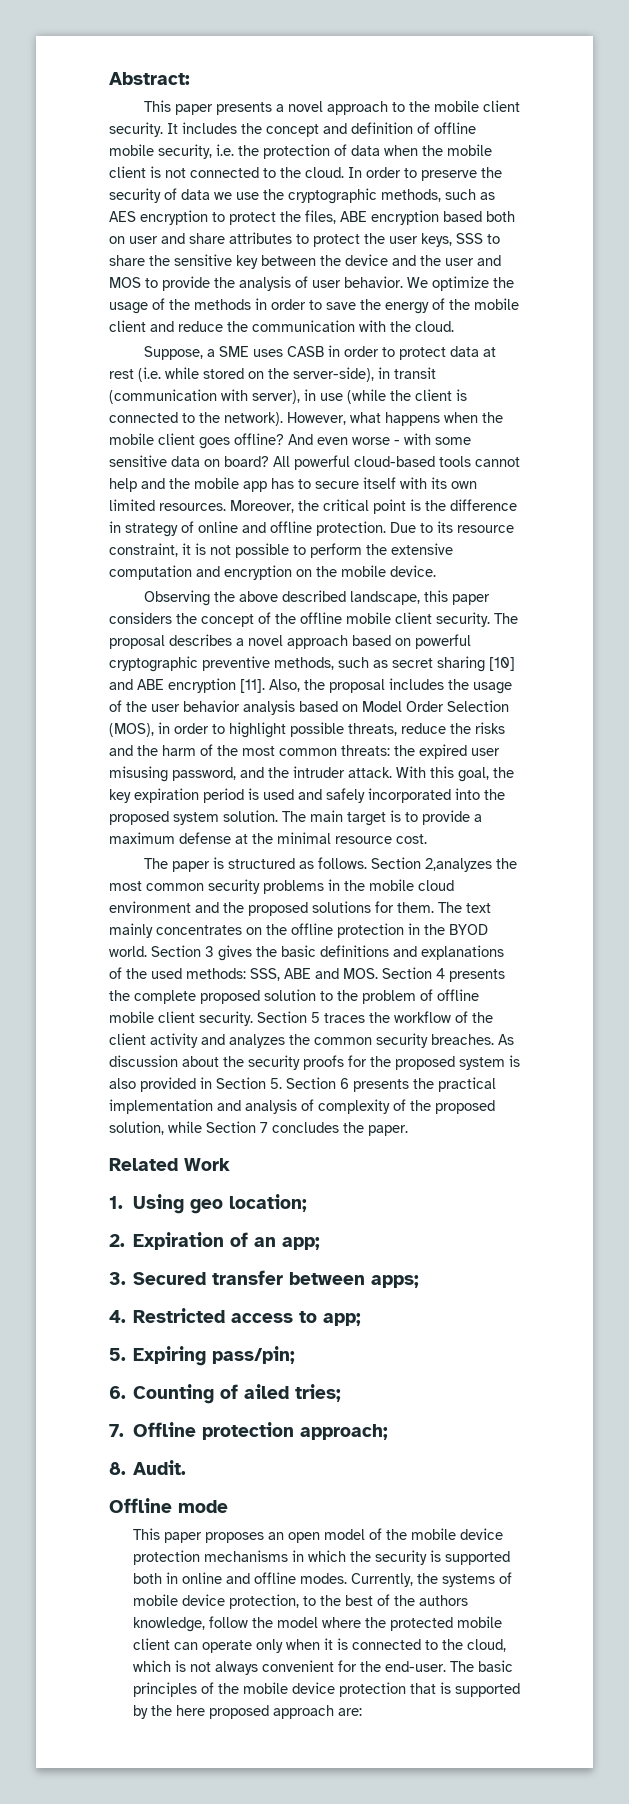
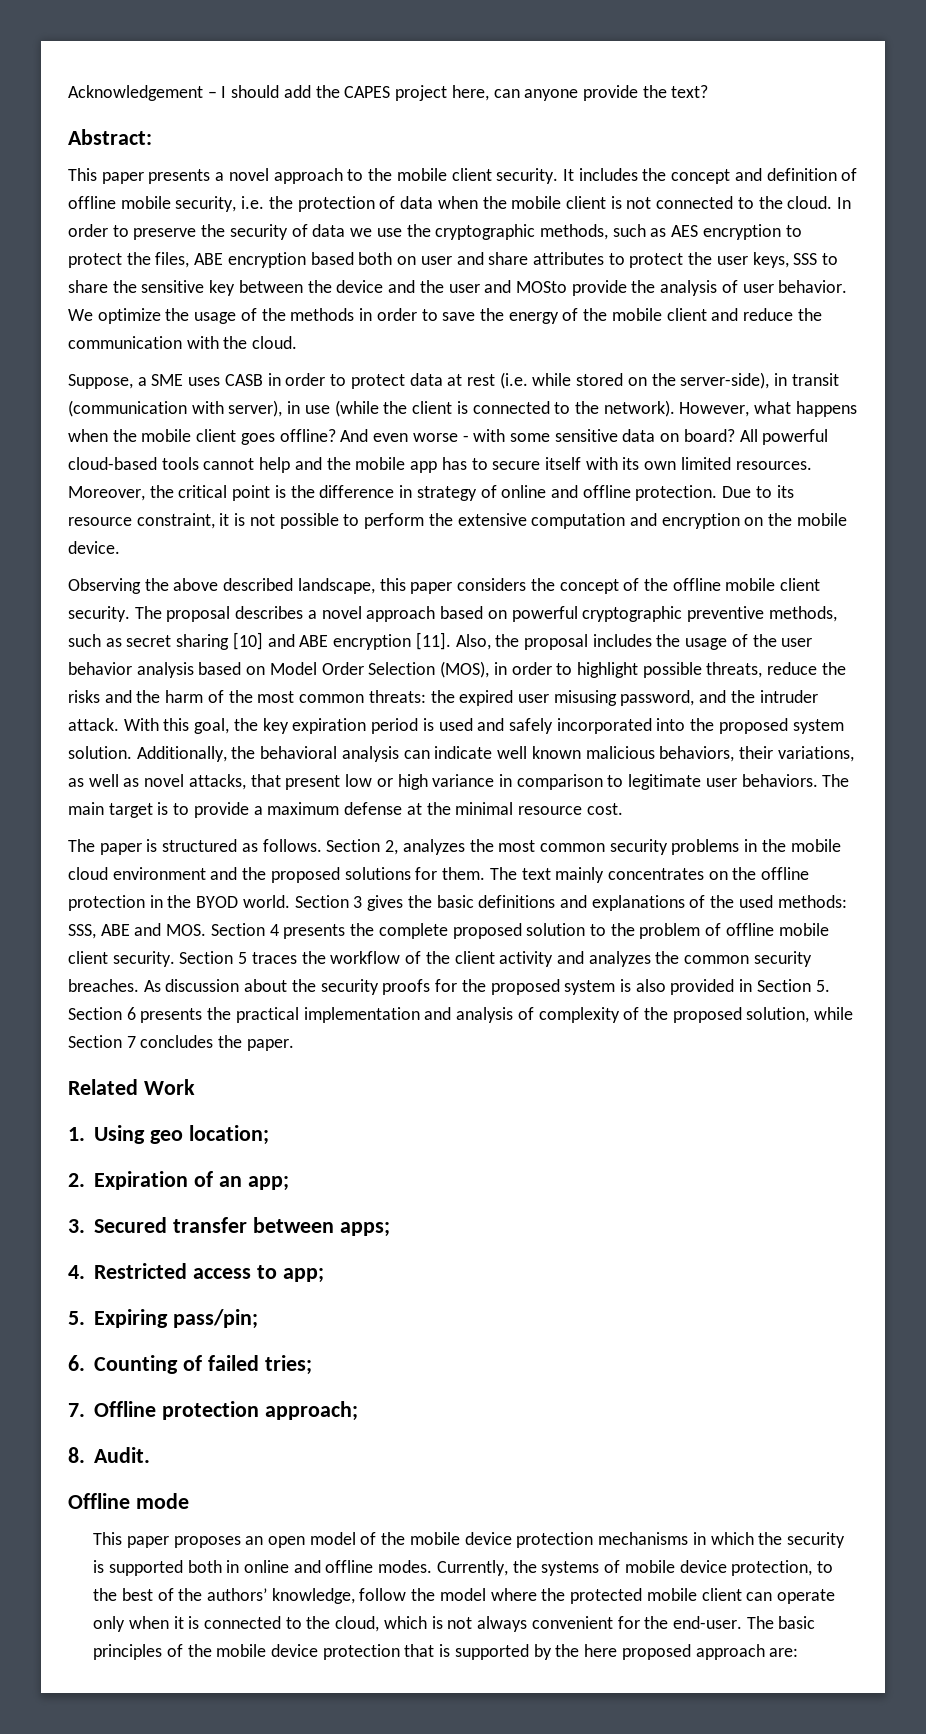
+ Acknowledgement – I should add the CAPES project here, can anyone provide the text?
- In order to preserve the security of data we use the cryptographic methods, such as AES encryption to protect the files, ABE encryption based both on user and share attributes to protect the user keys, SSS to share the sensitive key between the device and the user and MOS to provide the analysis of user behavior.
+ In order to preserve the security of data we use the cryptographic methods, such as AES encryption to protect the files, ABE encryption based both on user and share attributes to protect the user keys, SSS to share the sensitive key between the device and the user and MOSto provide the analysis of user behavior.
+ Additionally, the behavioral analysis can indicate well known malicious behaviors, their variations, as well as novel attacks, that present low or high variance in comparison to legitimate user behaviors.
- Section 2,analyzes the most common security problems in the mobile cloud environment and the proposed solutions for them.
+ Section 2, analyzes the most common security problems in the mobile cloud environment and the proposed solutions for them.
- 6. Counting of ailed tries;
+ 6. Counting of failed tries;
- Currently, the systems of mobile device protection, to the best of the authors knowledge, follow the model where the protected mobile client can operate only when it is connected to the cloud, which is not always convenient for the end-user.
+ Currently, the systems of mobile device protection, to the best of the authors’ knowledge, follow the model where the protected mobile client can operate only when it is connected to the cloud, which is not always convenient for the end-user.

